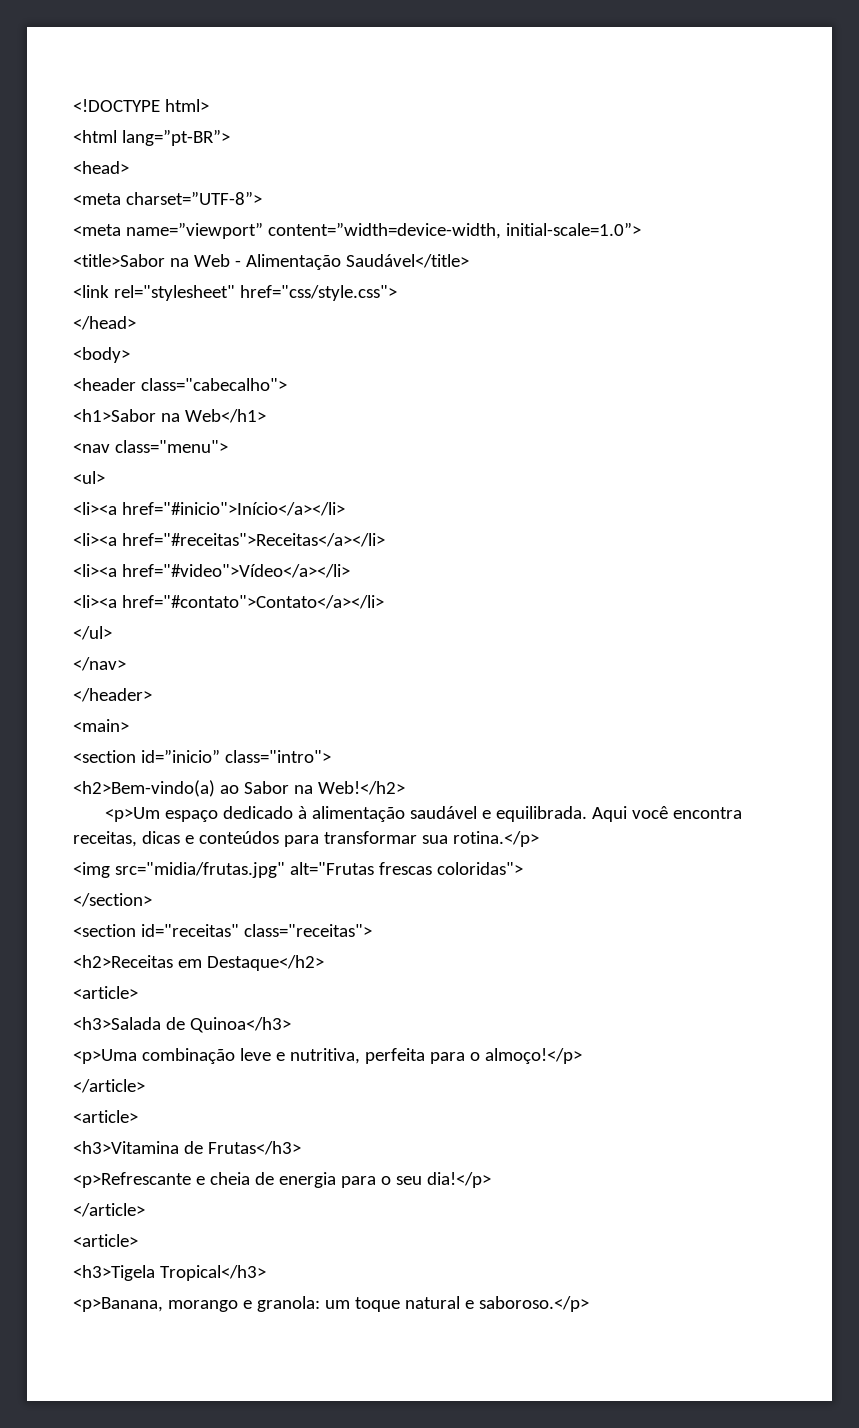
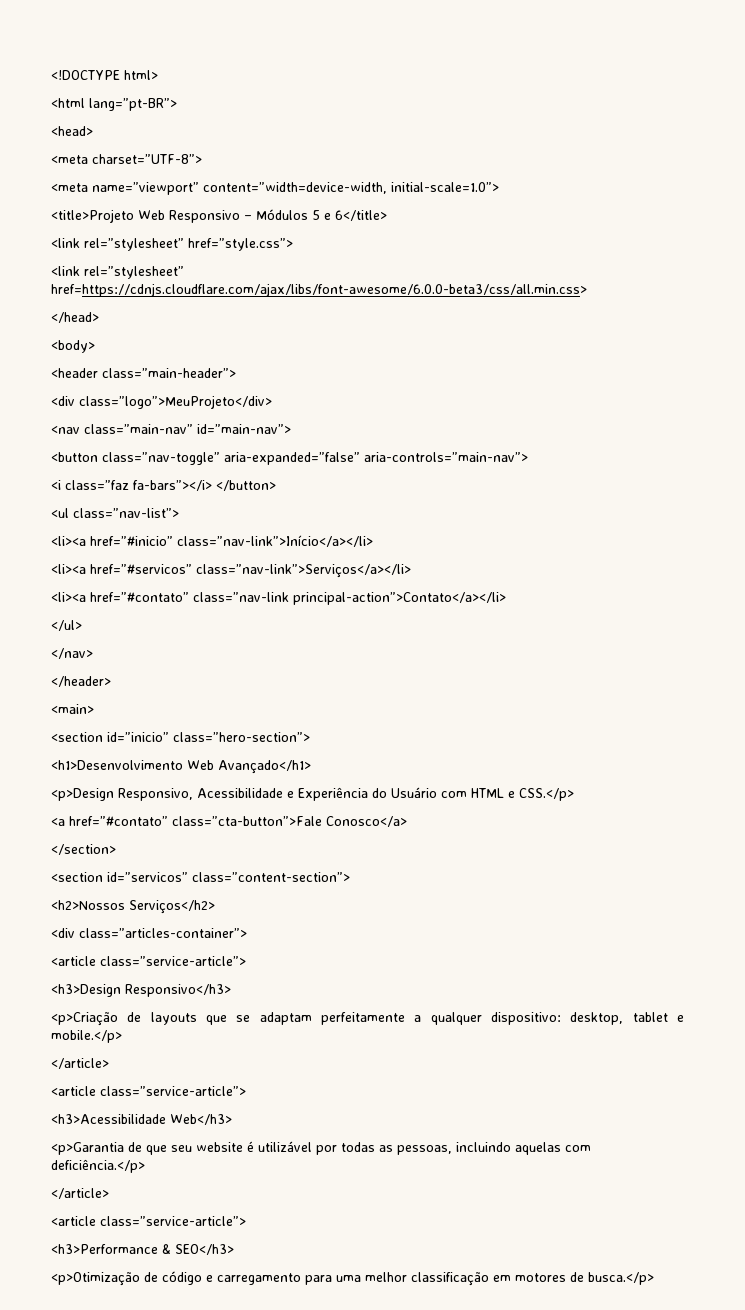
- <title>Sabor na Web - Alimentação Saudável</title>
- <link rel="stylesheet" href="css/style.css">
+ <title>Projeto Web Responsivo – Módulos 5 e 6</title>
+ <link rel=”stylesheet” href=”style.css”>
+ <link rel=”stylesheet” href=https://cdnjs.cloudflare.com/ajax/libs/font-awesome/6.0.0-beta3/css/all.min.css>
  </head>
  <body>
- <header class="cabecalho">
- <h1>Sabor na Web</h1>
- <nav class="menu">
- <ul>
- <li><a href="#inicio">Início</a></li>
- <li><a href="#receitas">Receitas</a></li>
- <li><a href="#video">Vídeo</a></li>
- <li><a href="#contato">Contato</a></li>
+ <header class=”main-header”>
+ <div class=”logo”>MeuProjeto</div>
+ <nav class=”main-nav” id=”main-nav”>
+ <button class=”nav-toggle” aria-expanded=”false” aria-controls=”main-nav”>
+ <i class=”faz fa-bars”></i> </button>
+ <ul class=”nav-list”>
+ <li><a href=”#inicio” class=”nav-link”>Início</a></li>
+ <li><a href=”#servicos” class=”nav-link”>Serviços</a></li>
+ <li><a href=”#contato” class=”nav-link principal-action”>Contato</a></li>
- <section id=”inicio” class="intro">
- <h2>Bem-vindo(a) ao Sabor na Web!</h2>
- <p>Um espaço dedicado à alimentação saudável e equilibrada. Aqui você encontra receitas, dicas e conteúdos para transformar sua rotina.</p>
- <img src="midia/frutas.jpg" alt="Frutas frescas coloridas">
+ <section id=”inicio” class=”hero-section”>
+ <h1>Desenvolvimento Web Avançado</h1>
+ <p>Design Responsivo, Acessibilidade e Experiência do Usuário com HTML e CSS.</p>
+ <a href=”#contato” class=”cta-button”>Fale Conosco</a>
  </section>
- <section id="receitas" class="receitas">
- <h2>Receitas em Destaque</h2>
- <article>
- <h3>Salada de Quinoa</h3>
- <p>Uma combinação leve e nutritiva, perfeita para o almoço!</p>
+ <section id=”servicos” class=”content-section”>
+ <h2>Nossos Serviços</h2>
+ <div class=”articles-container”>
+ <article class=”service-article”>
+ <h3>Design Responsivo</h3>
+ <p>Criação de layouts que se adaptam perfeitamente a qualquer dispositivo: desktop, tablet e mobile.</p>
  </article>
- <article>
- <h3>Vitamina de Frutas</h3>
- <p>Refrescante e cheia de energia para o seu dia!</p>
+ <article class=”service-article”>
+ <h3>Acessibilidade Web</h3>
+ <p>Garantia de que seu website é utilizável por todas as pessoas, incluindo aquelas com deficiência.</p>
  </article>
- <article>
- <h3>Tigela Tropical</h3>
- <p>Banana, morango e granola: um toque natural e saboroso.</p>
+ <article class=”service-article”>
+ <h3>Performance & SEO</h3>
+ <p>Otimização de código e carregamento para uma melhor classificação em motores de busca.</p>

